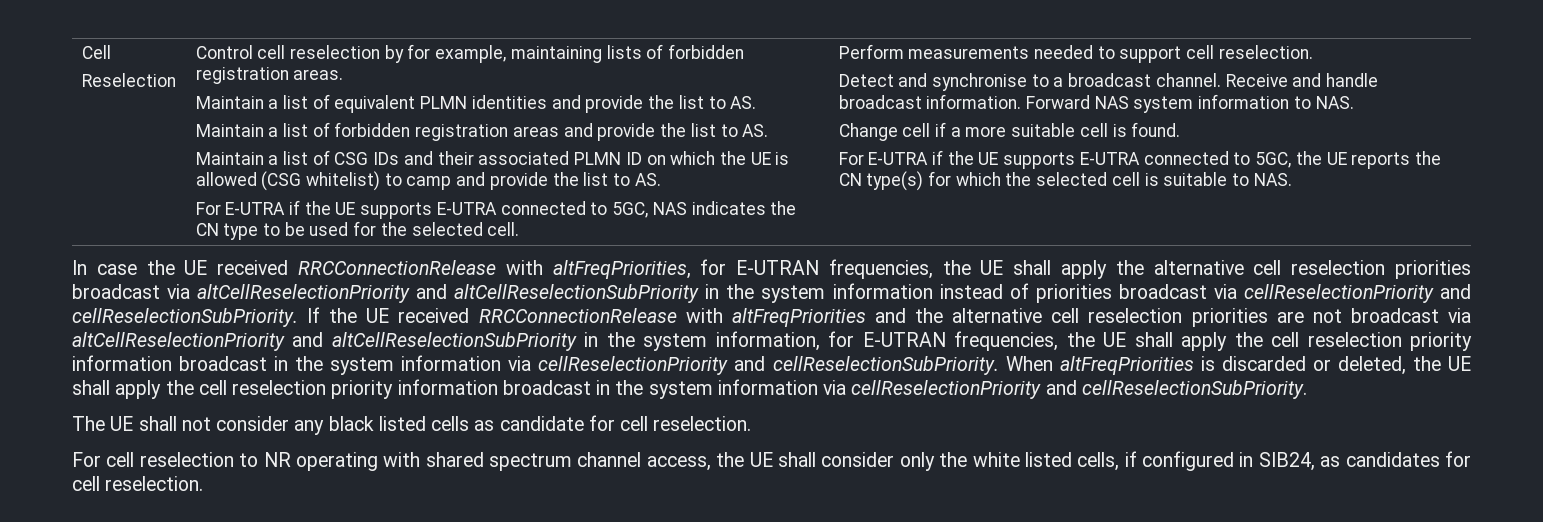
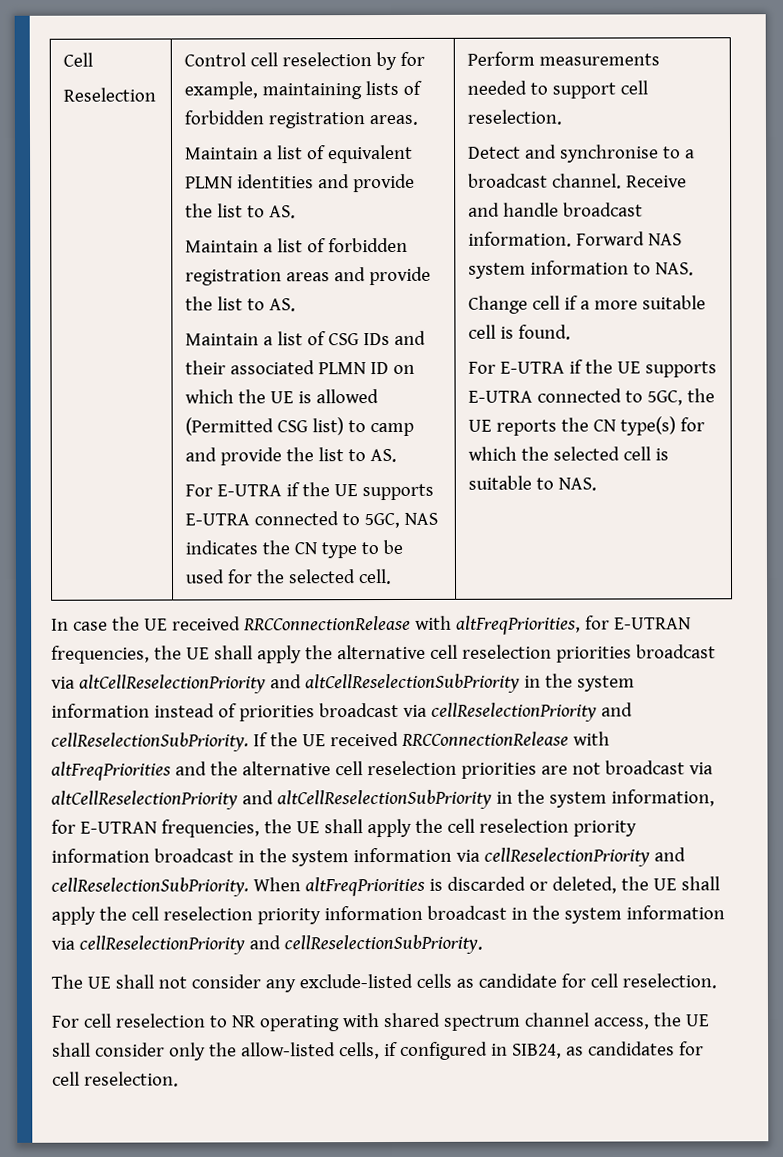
- Maintain a list of CSG IDs and their associated PLMN ID on which the UE is allowed (CSG whitelist) to camp and provide the list to AS.
+ Maintain a list of CSG IDs and their associated PLMN ID on which the UE is allowed (Permitted CSG list) to camp and provide the list to AS.
- The UE shall not consider any black listed cells as candidate for cell reselection.
+ The UE shall not consider any exclude-listed cells as candidate for cell reselection.
- For cell reselection to NR operating with shared spectrum channel access, the UE shall consider only the white listed cells, if configured in SIB24, as candidates for cell reselection.
+ For cell reselection to NR operating with shared spectrum channel access, the UE shall consider only the allow-listed cells, if configured in SIB24, as candidates for cell reselection.

